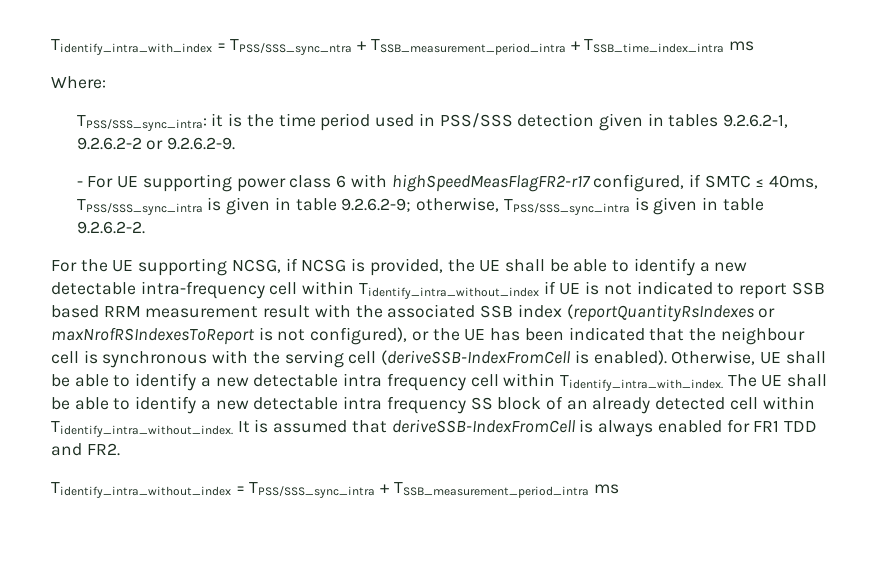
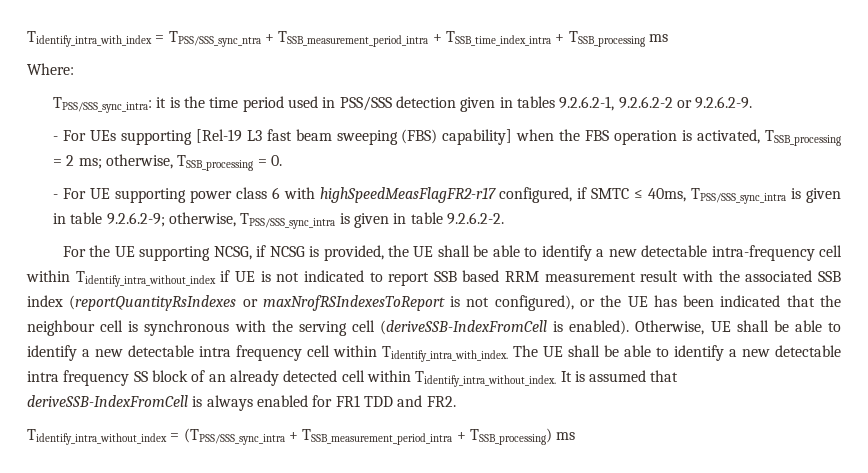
- Tidentify_intra_with_index = TPSS/SSS_sync_ntra + TSSB_measurement_period_intra + TSSB_time_index_intra ms
+ Tidentify_intra_with_index = TPSS/SSS_sync_ntra + TSSB_measurement_period_intra + TSSB_time_index_intra + TSSB_processing ms
+ - For UEs supporting [Rel-19 L3 fast beam sweeping (FBS) capability] when the FBS operation is activated, TSSB_processing = 2 ms; otherwise, TSSB_processing = 0.
- Tidentify_intra_without_index = TPSS/SSS_sync_intra + TSSB_measurement_period_intra ms
+ Tidentify_intra_without_index = (TPSS/SSS_sync_intra + TSSB_measurement_period_intra + TSSB_processing) ms

